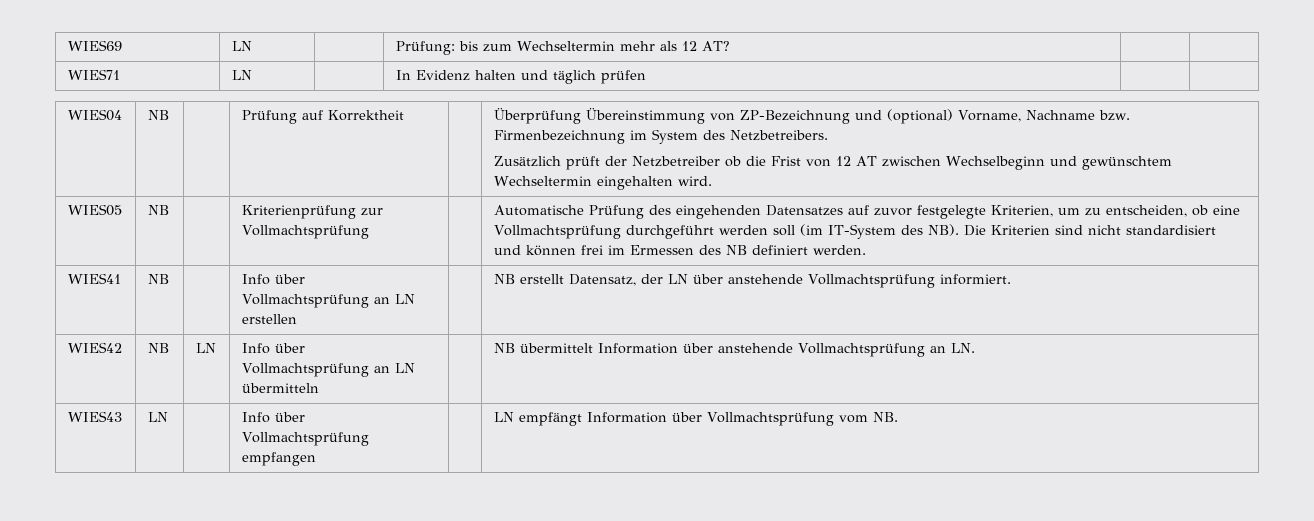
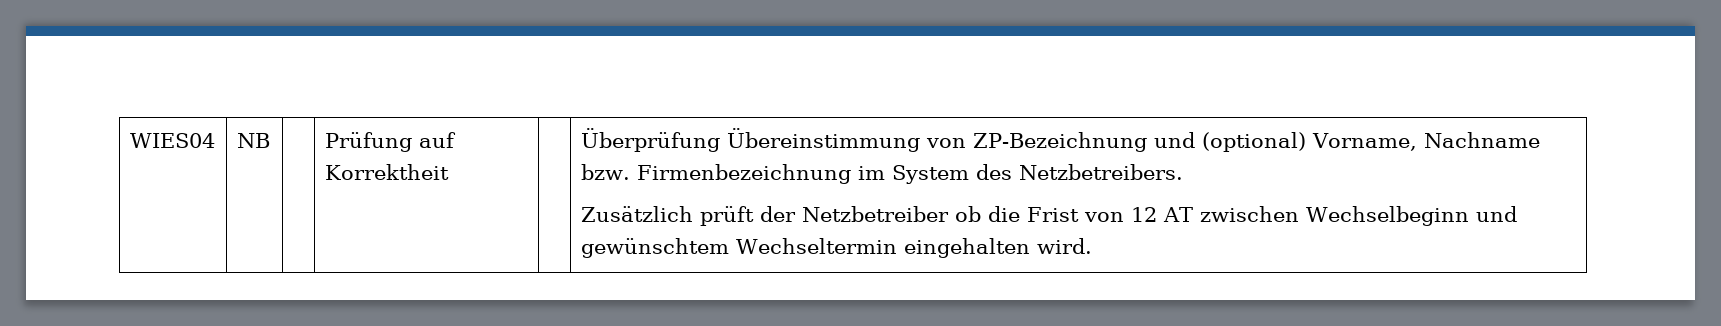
- WIES69 | LN | | Prüfung: bis zum Wechseltermin mehr als 12 AT? | |
- WIES71 | LN | | In Evidenz halten und täglich prüfen | |
- WIES05 | NB | | Kriterienprüfung zur Vollmachtsprüfung | | Automatische Prüfung des eingehenden Datensatzes auf zuvor festgelegte Kriterien, um zu entscheiden, ob eine Vollmachtsprüfung durchgeführt werden soll (im IT-System des NB). Die Kriterien sind nicht standardisiert und können frei im Ermessen des NB definiert werden.
- WIES41 | NB | | Info über Vollmachtsprüfung an LN erstellen | | NB erstellt Datensatz, der LN über anstehende Vollmachtsprüfung informiert.
- WIES42 | NB | LN | Info über Vollmachtsprüfung an LN übermitteln | | NB übermittelt Information über anstehende Vollmachtsprüfung an LN.
- WIES43 | LN | | Info über Vollmachtsprüfung empfangen | | LN empfängt Information über Vollmachtsprüfung vom NB.

